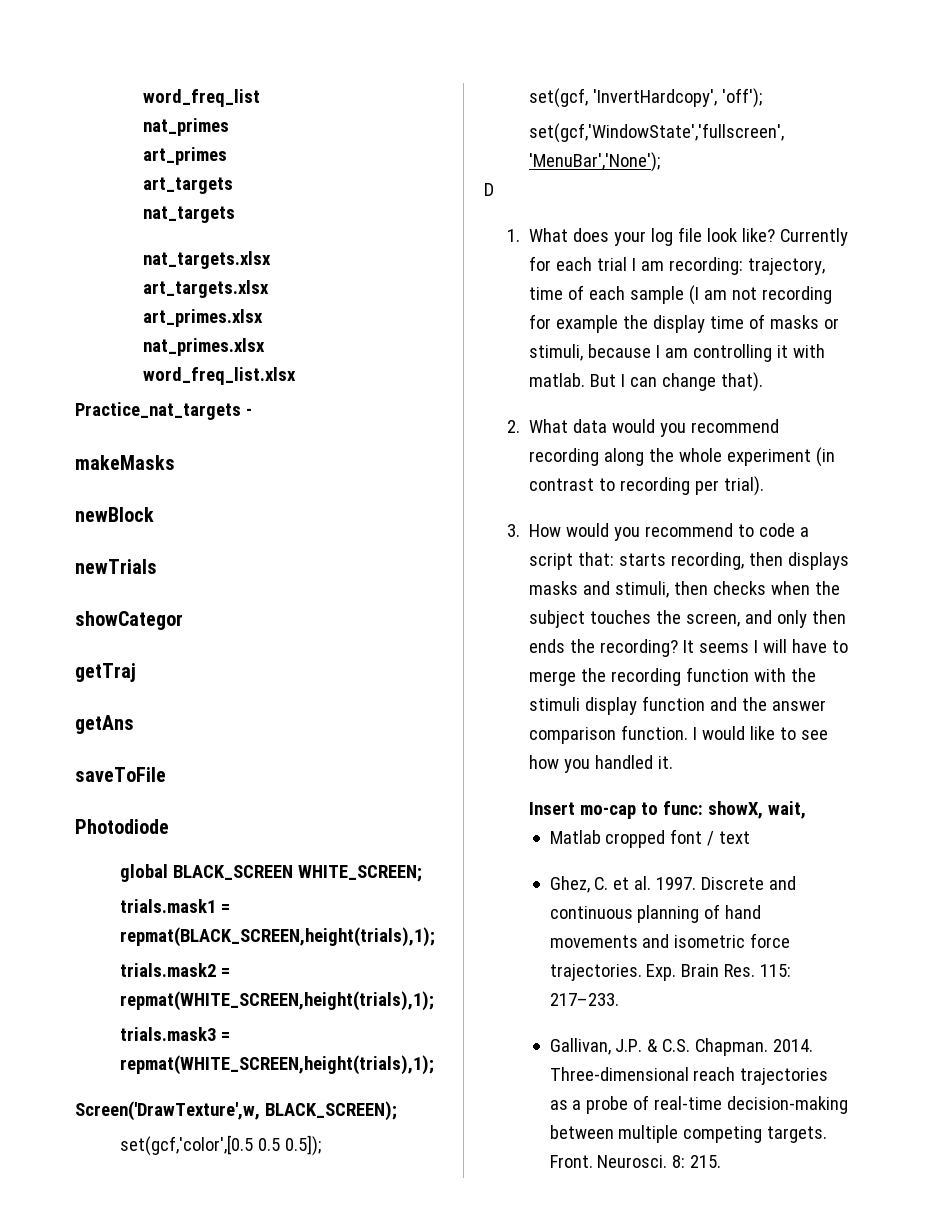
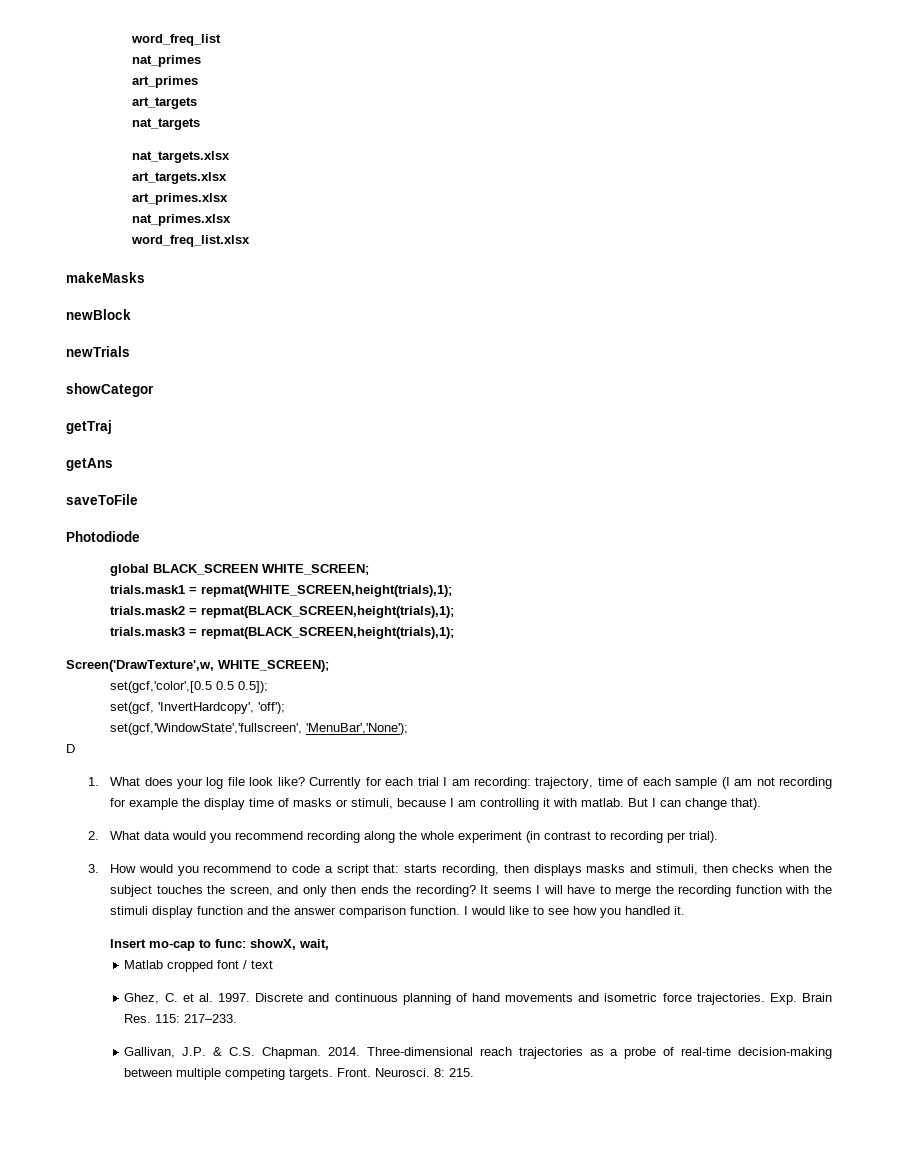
- Practice_nat_targets -
- trials.mask1 = repmat(BLACK_SCREEN,height(trials),1);
+ trials.mask1 = repmat(WHITE_SCREEN,height(trials),1);
- trials.mask2 = repmat(WHITE_SCREEN,height(trials),1);
+ trials.mask2 = repmat(BLACK_SCREEN,height(trials),1);
- trials.mask3 = repmat(WHITE_SCREEN,height(trials),1);
+ trials.mask3 = repmat(BLACK_SCREEN,height(trials),1);
- Screen('DrawTexture',w, BLACK_SCREEN);
+ Screen('DrawTexture',w, WHITE_SCREEN);

